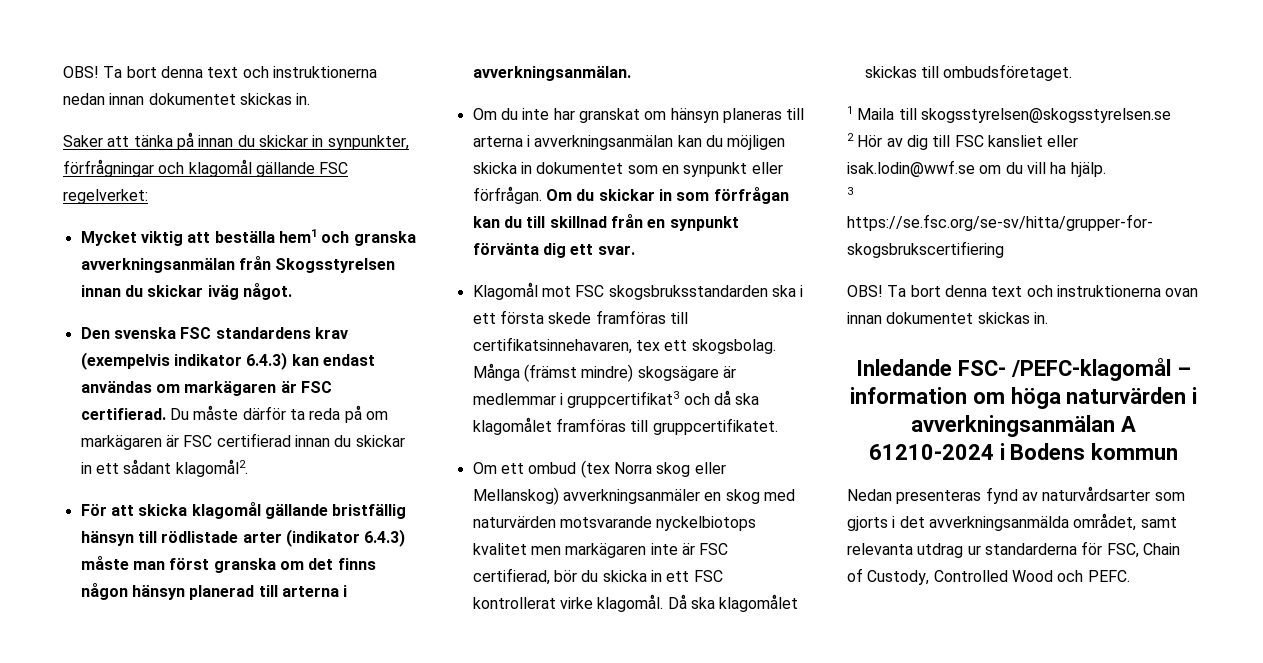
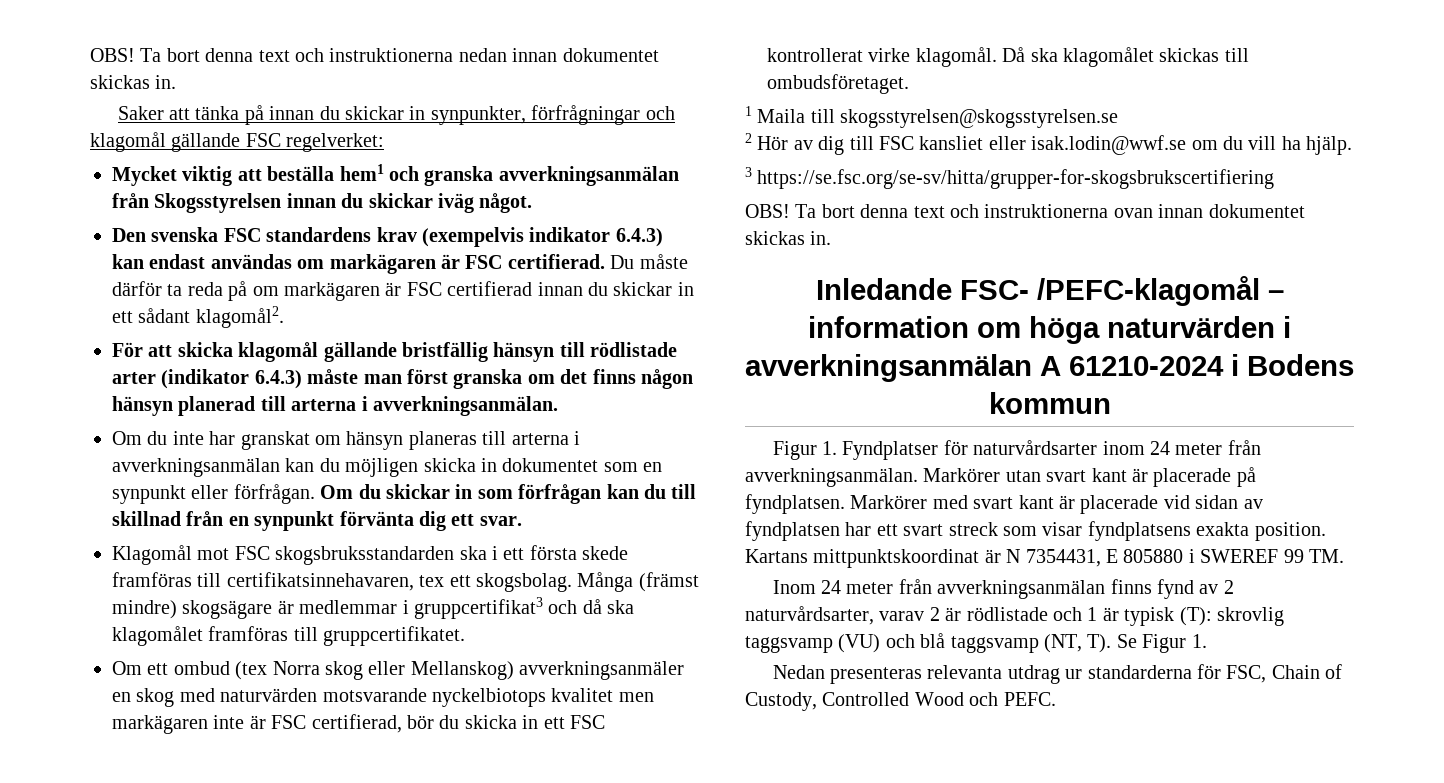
- Nedan presenteras fynd av naturvårdsarter som gjorts i det avverkningsanmälda området, samt relevanta utdrag ur standarderna för FSC, Chain of Custody, Controlled Wood och PEFC.
+ Figur 1. Fyndplatser för naturvårdsarter inom 24 meter från avverkningsanmälan. Markörer utan svart kant är placerade på fyndplatsen. Markörer med svart kant är placerade vid sidan av fyndplatsen har ett svart streck som visar fyndplatsens exakta position. Kartans mittpunktskoordinat är N 7354431, E 805880 i SWEREF 99 TM.
+ Inom 24 meter från avverkningsanmälan finns fynd av 2 naturvårdsarter, varav 2 är rödlistade och 1 är typisk (T): skrovlig taggsvamp (VU) och blå taggsvamp (NT, T). Se Figur 1.
+ Nedan presenteras relevanta utdrag ur standarderna för FSC, Chain of Custody, Controlled Wood och PEFC.

